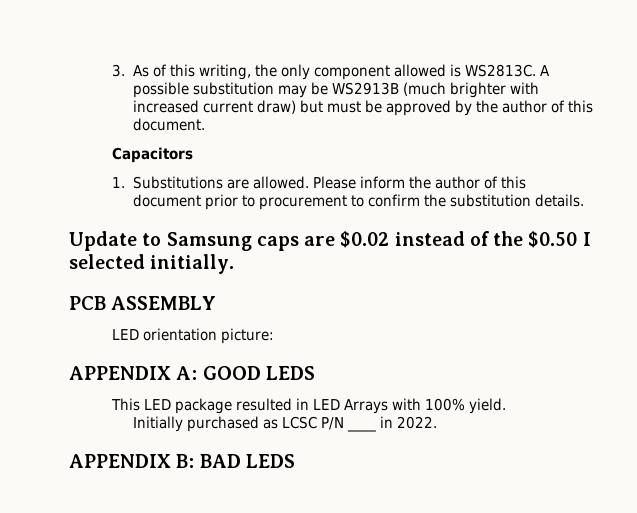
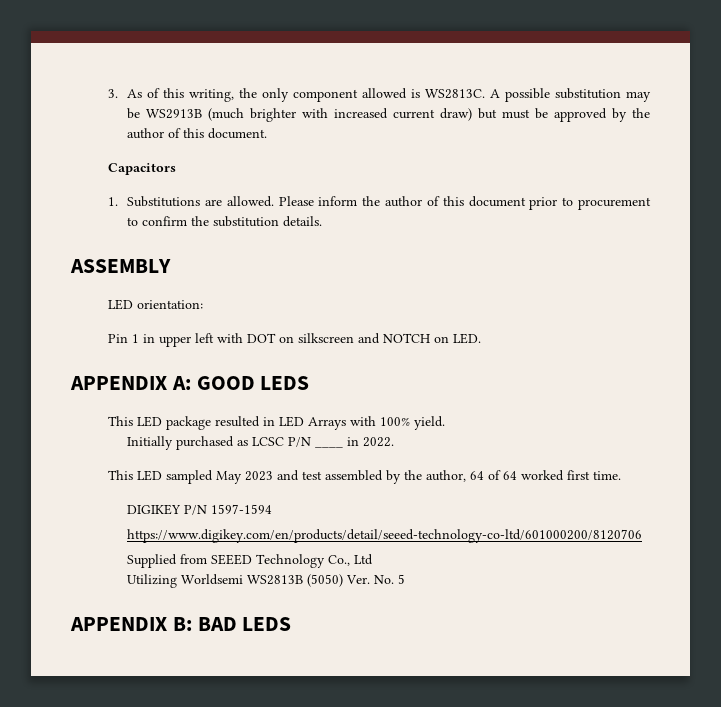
- Update to Samsung caps are $0.02 instead of the $0.50 I selected initially.
- PCB ASSEMBLY
- LED orientation picture:
+ ASSEMBLY
+ LED orientation:
+ Pin 1 in upper left with DOT on silkscreen and NOTCH on LED.
+ This LED sampled May 2023 and test assembled by the author, 64 of 64 worked first time.
+ DIGIKEY P/N 1597-1594
+ https://www.digikey.com/en/products/detail/seeed-technology-co-ltd/601000200/8120706
+ Supplied from SEEED Technology Co., Ltd
+ Utilizing Worldsemi WS2813B (5050) Ver. No. 5

